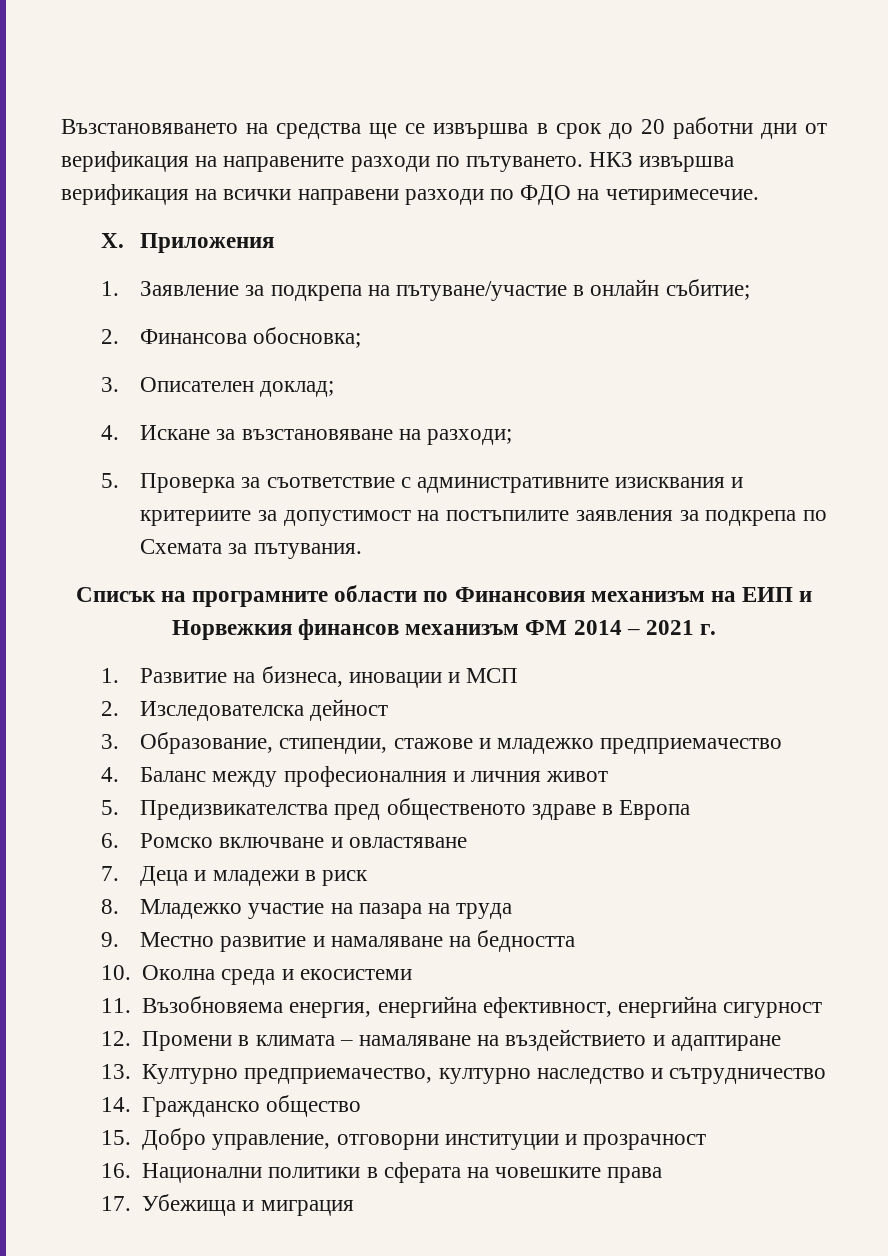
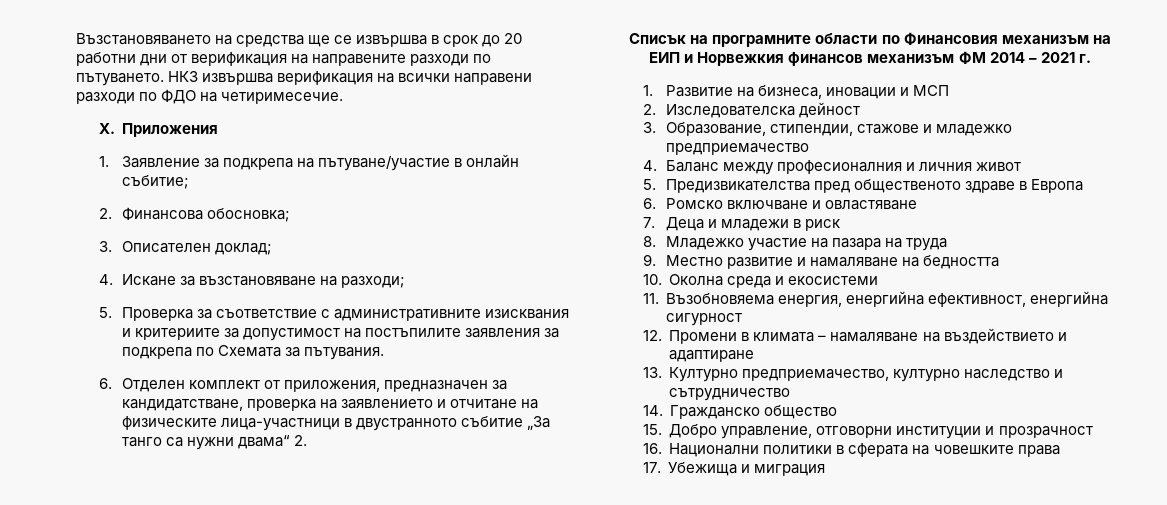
+ 6. Отделен комплект от приложения, предназначен за кандидатстване, проверка на заявлението и отчитане на физическите лица-участници в двустранното събитие „За танго са нужни двама“ 2.

